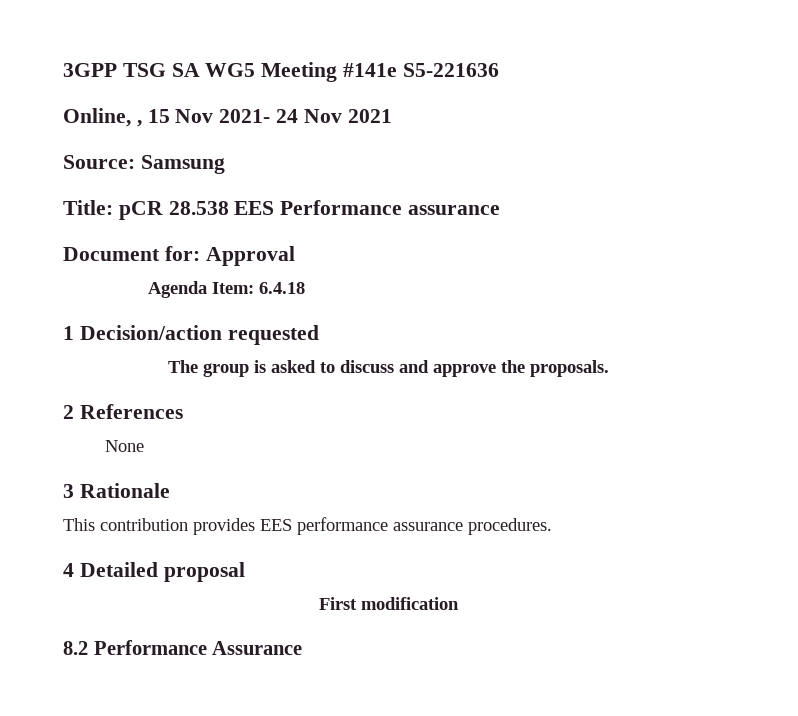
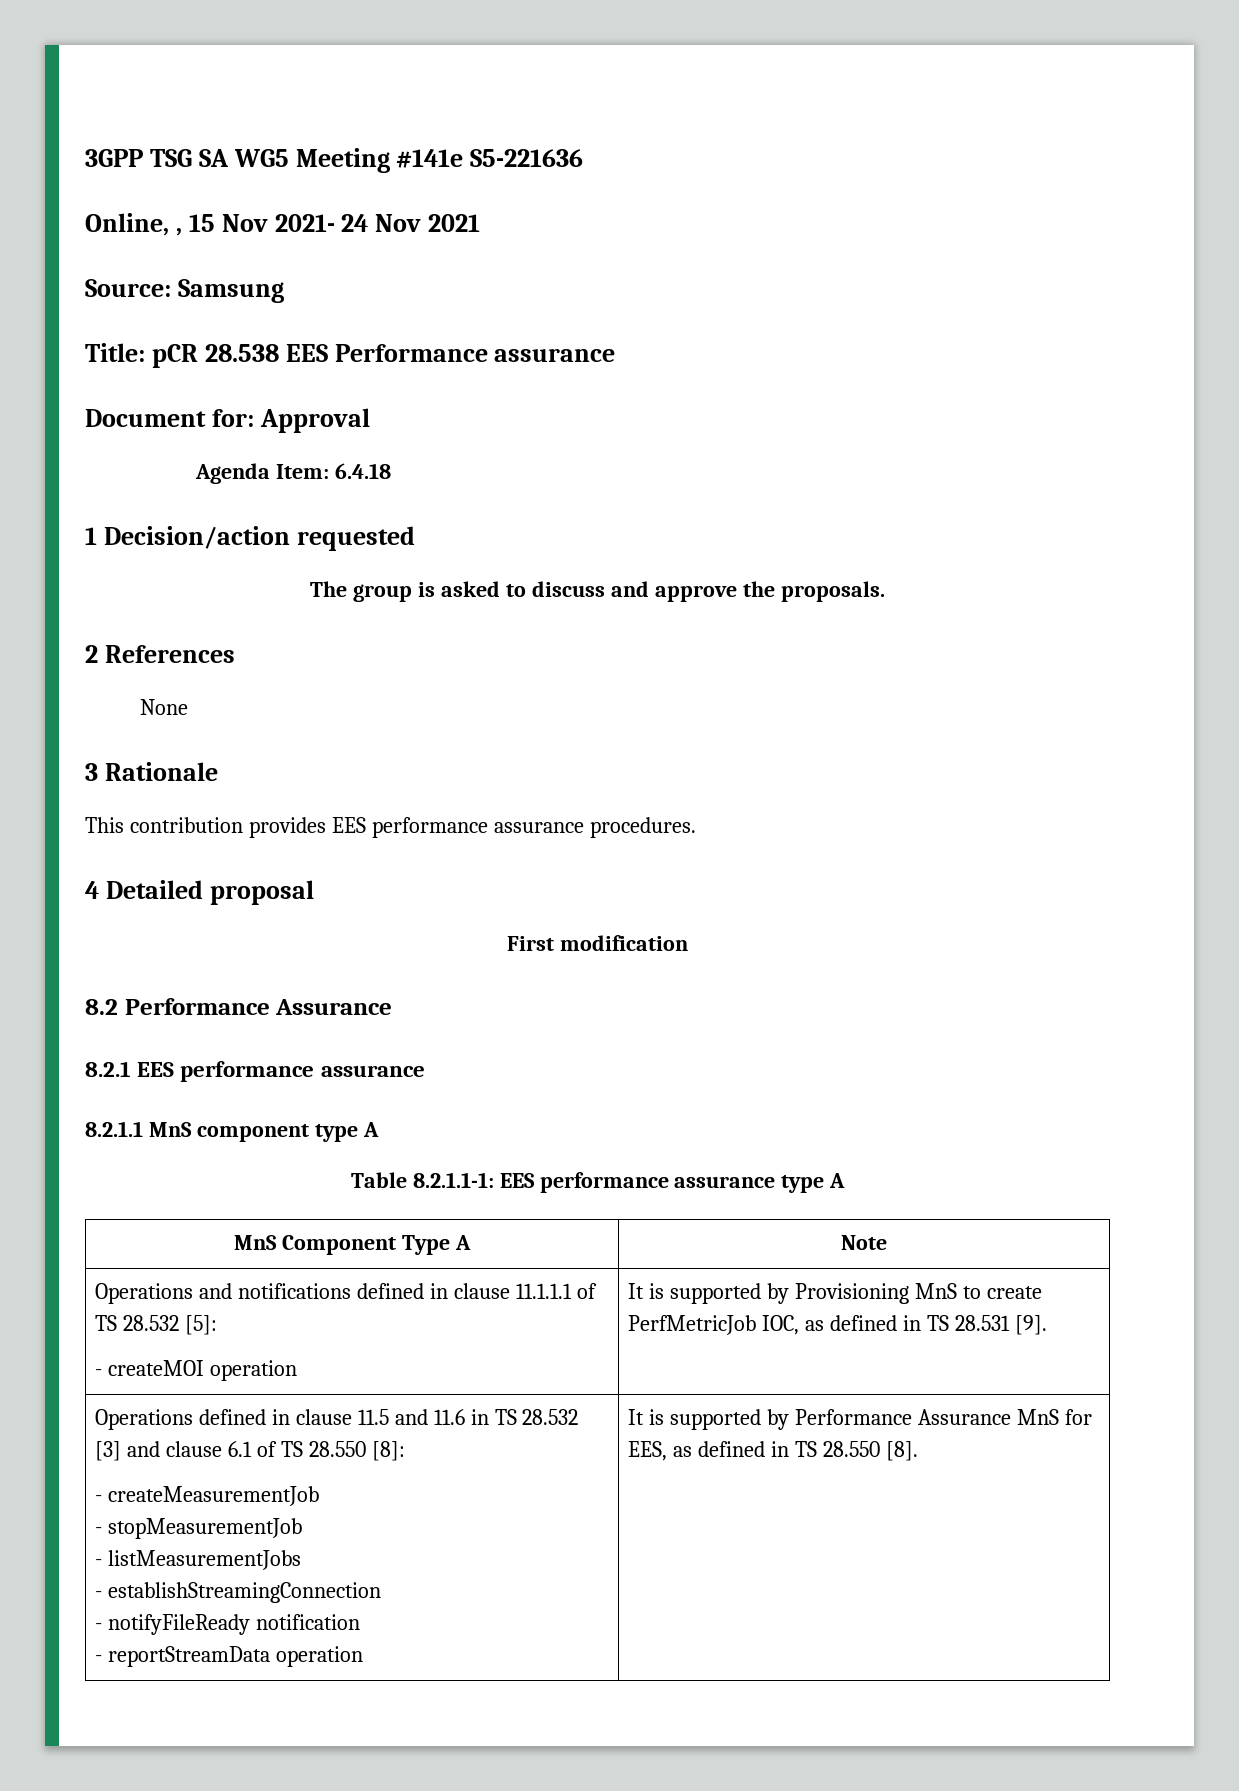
+ 8.2.1 EES performance assurance
+ 8.2.1.1 MnS component type A
+ Table 8.2.1.1-1: EES performance assurance type A
+ MnS Component Type A | Note
+ Operations and notifications defined in clause 11.1.1.1 of TS 28.532 [5]:
+ - createMOI operation | It is supported by Provisioning MnS to create PerfMetricJob IOC, as defined in TS 28.531 [9].
+ Operations defined in clause 11.5 and 11.6 in TS 28.532 [3] and clause 6.1 of TS 28.550 [8]:
+ - createMeasurementJob
+ - stopMeasurementJob
+ - listMeasurementJobs
+ - establishStreamingConnection
+ - notifyFileReady notification
+ - reportStreamData operation | It is supported by Performance Assurance MnS for EES, as defined in TS 28.550 [8].

